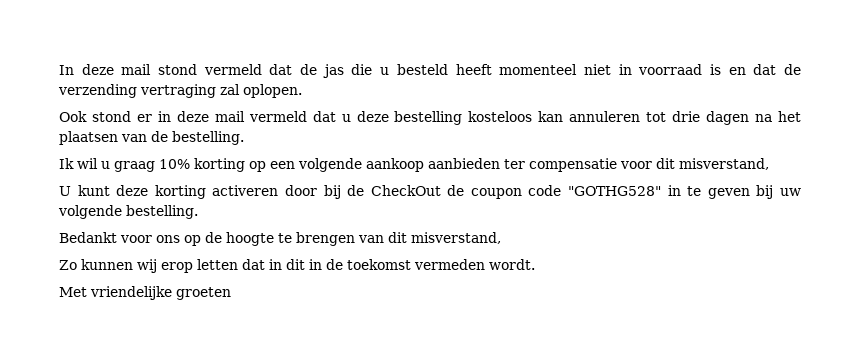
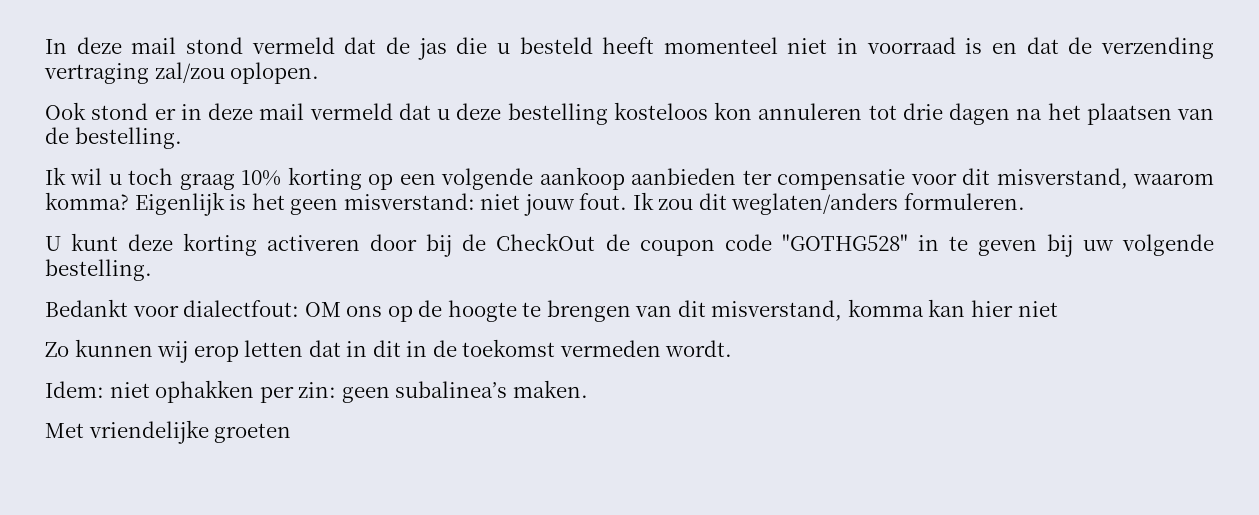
- In deze mail stond vermeld dat de jas die u besteld heeft momenteel niet in voorraad is en dat de verzending vertraging zal oplopen.
+ In deze mail stond vermeld dat de jas die u besteld heeft momenteel niet in voorraad is en dat de verzending vertraging zal/zou oplopen.
- Ook stond er in deze mail vermeld dat u deze bestelling kosteloos kan annuleren tot drie dagen na het plaatsen van de bestelling.
+ Ook stond er in deze mail vermeld dat u deze bestelling kosteloos kon annuleren tot drie dagen na het plaatsen van de bestelling.
- Ik wil u graag 10% korting op een volgende aankoop aanbieden ter compensatie voor dit misverstand,
+ Ik wil u toch graag 10% korting op een volgende aankoop aanbieden ter compensatie voor dit misverstand, waarom komma? Eigenlijk is het geen misverstand: niet jouw fout. Ik zou dit weglaten/anders formuleren.
- Bedankt voor ons op de hoogte te brengen van dit misverstand,
+ Bedankt voor dialectfout: OM ons op de hoogte te brengen van dit misverstand, komma kan hier niet
+ Idem: niet ophakken per zin: geen subalinea’s maken.

